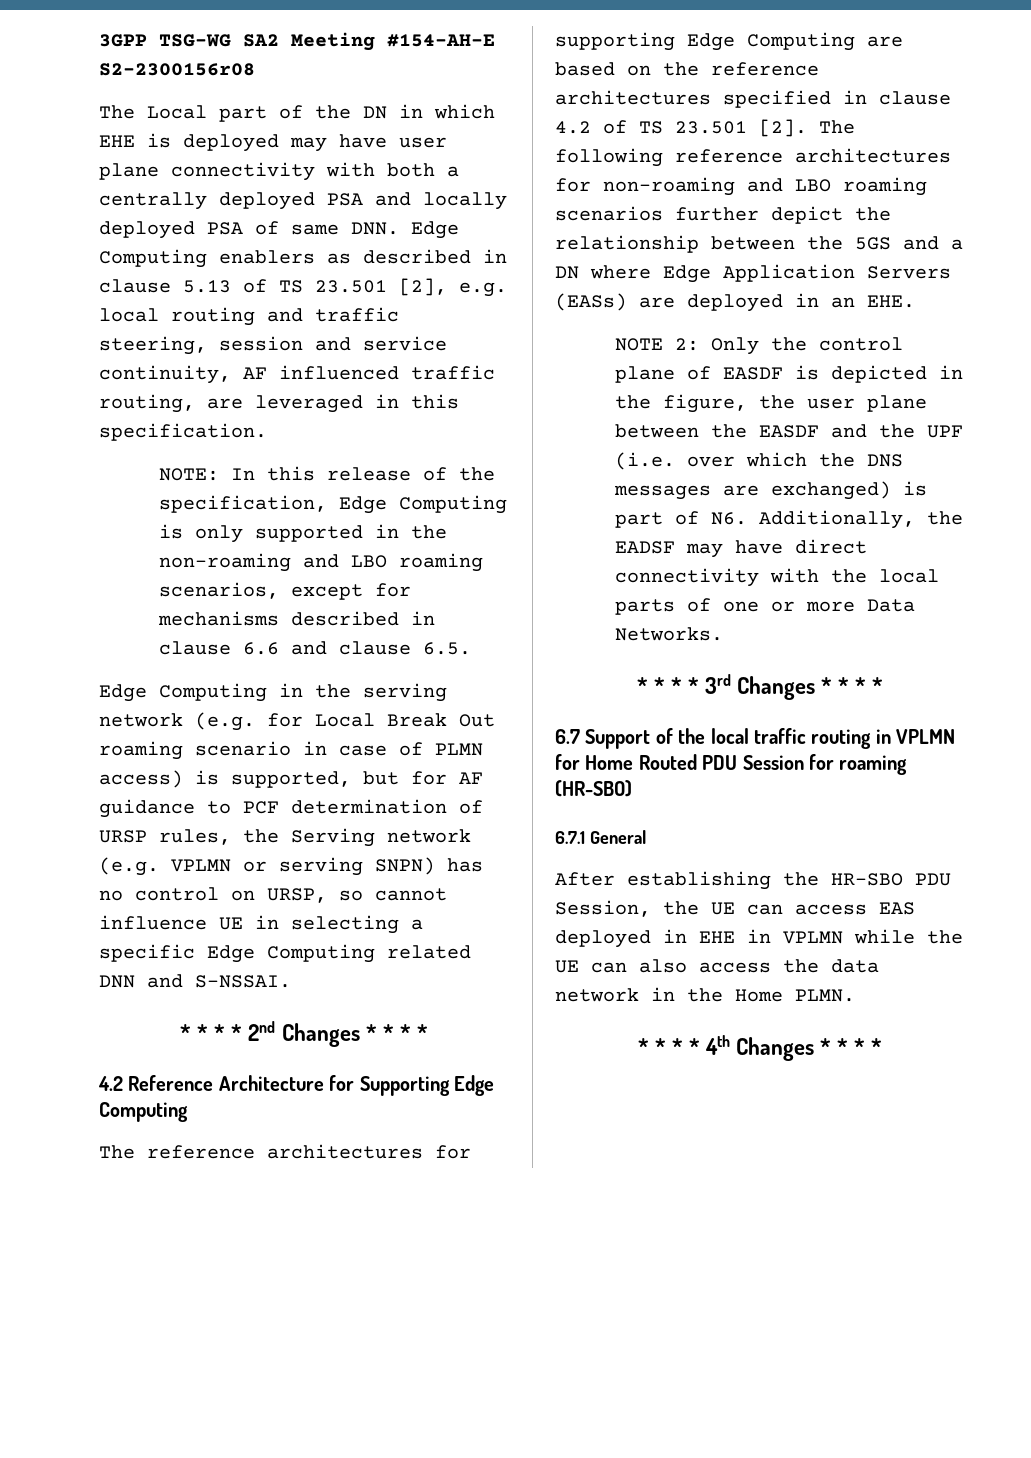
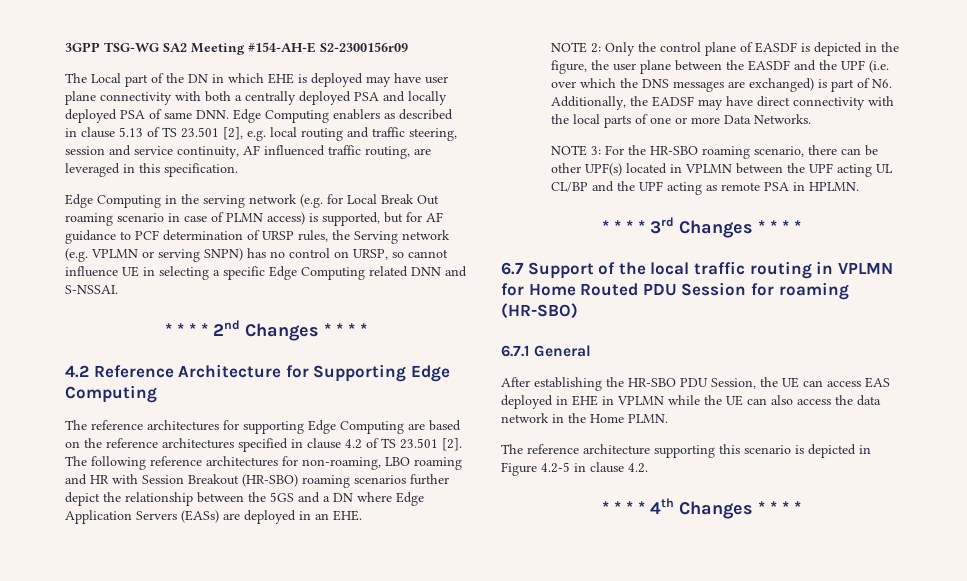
- 3GPP TSG-WG SA2 Meeting #154-AH-E S2-2300156r08
+ 3GPP TSG-WG SA2 Meeting #154-AH-E S2-2300156r09
- NOTE: In this release of the specification, Edge Computing is only supported in the non-roaming and LBO roaming scenarios, except for mechanisms described in clause 6.6 and clause 6.5.
- The following reference architectures for non-roaming and LBO roaming scenarios further depict the relationship between the 5GS and a DN where Edge Application Servers (EASs) are deployed in an EHE.
+ The following reference architectures for non-roaming, LBO roaming and HR with Session Breakout (HR-SBO) roaming scenarios further depict the relationship between the 5GS and a DN where Edge Application Servers (EASs) are deployed in an EHE.
+ NOTE 3: For the HR-SBO roaming scenario, there can be other UPF(s) located in VPLMN between the UPF acting UL CL/BP and the UPF acting as remote PSA in HPLMN.
+ The reference architecture supporting this scenario is depicted in Figure 4.2-5 in clause 4.2.

